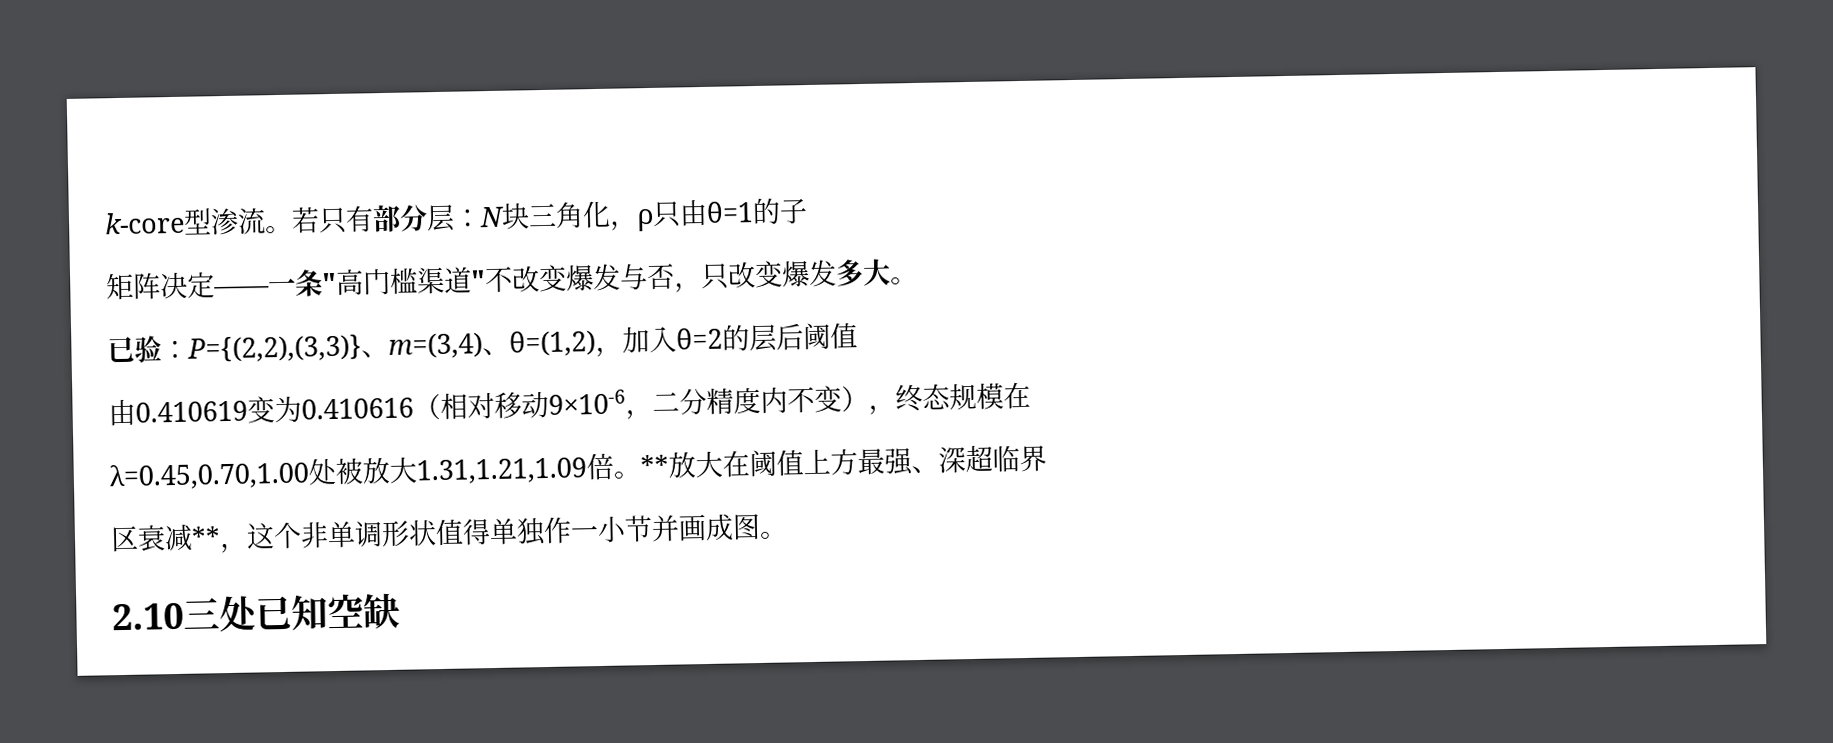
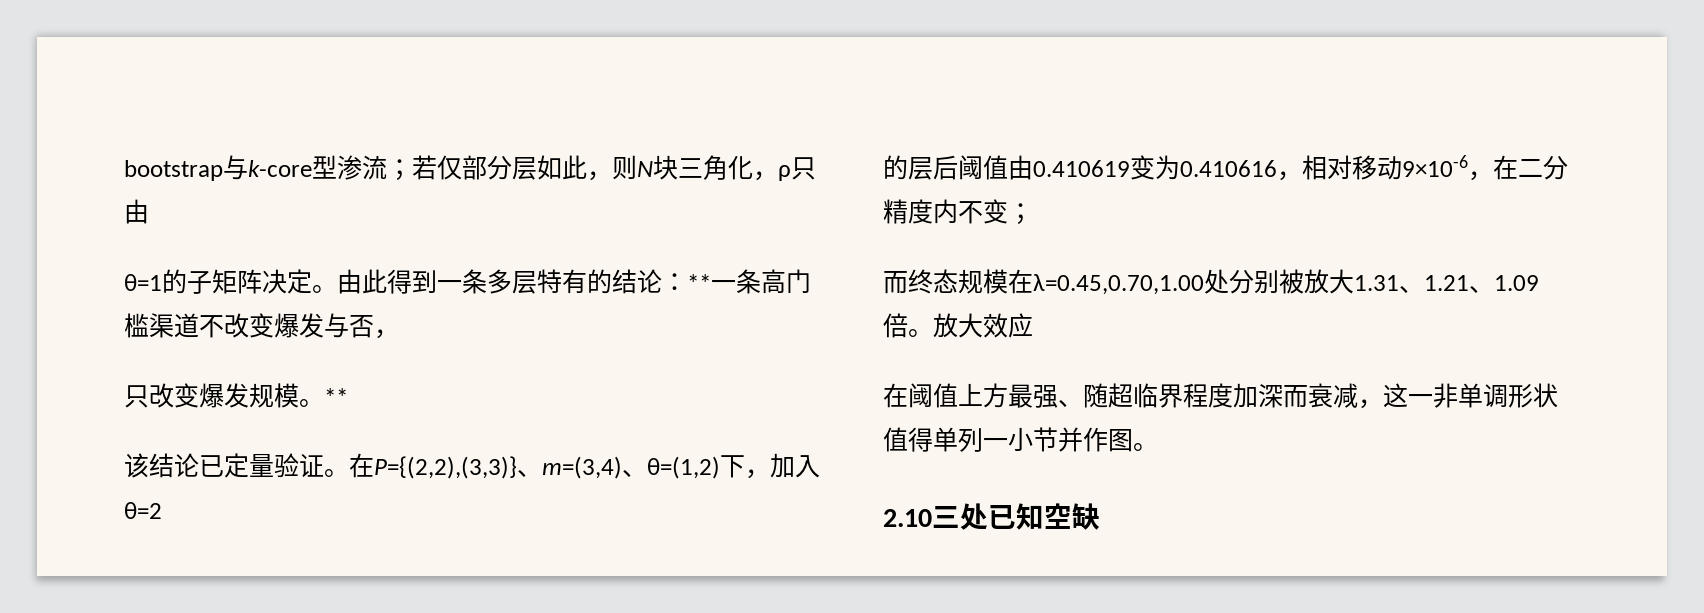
- k-core型渗流。若只有部分层：N块三角化，ρ只由θ=1的子
- 矩阵决定——一条"高门槛渠道"不改变爆发与否，只改变爆发多大。
- 已验：P={(2,2),(3,3)}、m=(3,4)、θ=(1,2)，加入θ=2的层后阈值
- 由0.410619变为0.410616（相对移动9×10-6，二分精度内不变），终态规模在
- λ=0.45,0.70,1.00处被放大1.31,1.21,1.09倍。**放大在阈值上方最强、深超临界
- 区衰减**，这个非单调形状值得单独作一小节并画成图。
+ bootstrap与k-core型渗流；若仅部分层如此，则N块三角化，ρ只由
+ θ=1的子矩阵决定。由此得到一条多层特有的结论：**一条高门槛渠道不改变爆发与否，
+ 只改变爆发规模。**
+ 该结论已定量验证。在P={(2,2),(3,3)}、m=(3,4)、θ=(1,2)下，加入θ=2
+ 的层后阈值由0.410619变为0.410616，相对移动9×10-6，在二分精度内不变；
+ 而终态规模在λ=0.45,0.70,1.00处分别被放大1.31、1.21、1.09倍。放大效应
+ 在阈值上方最强、随超临界程度加深而衰减，这一非单调形状值得单列一小节并作图。

